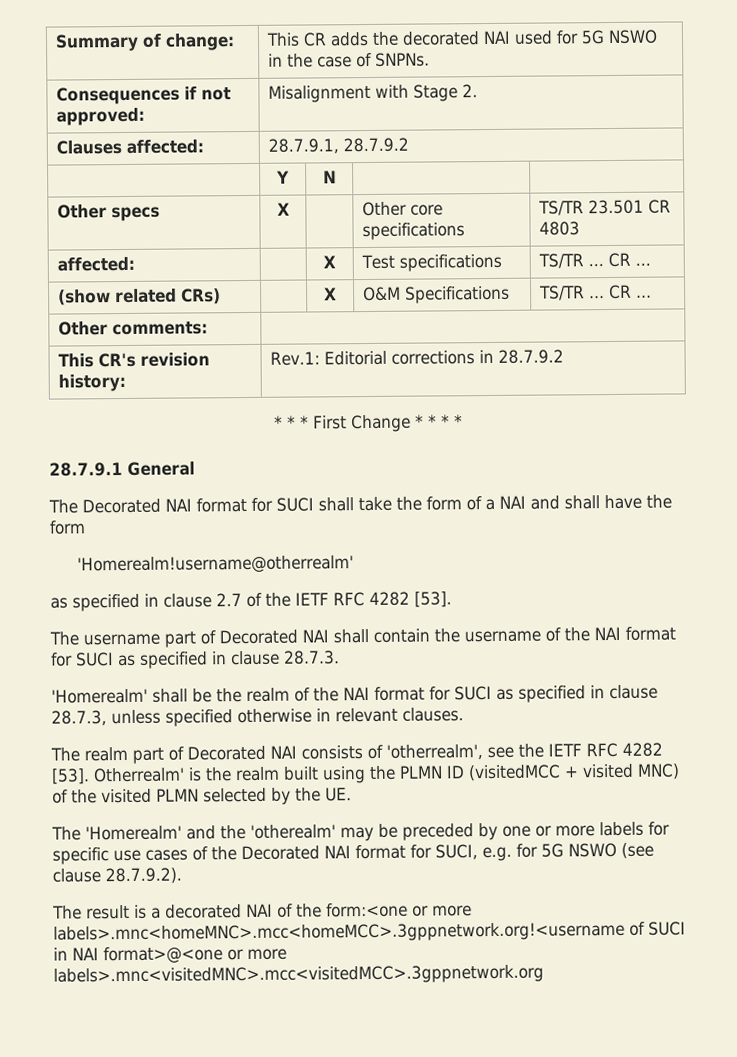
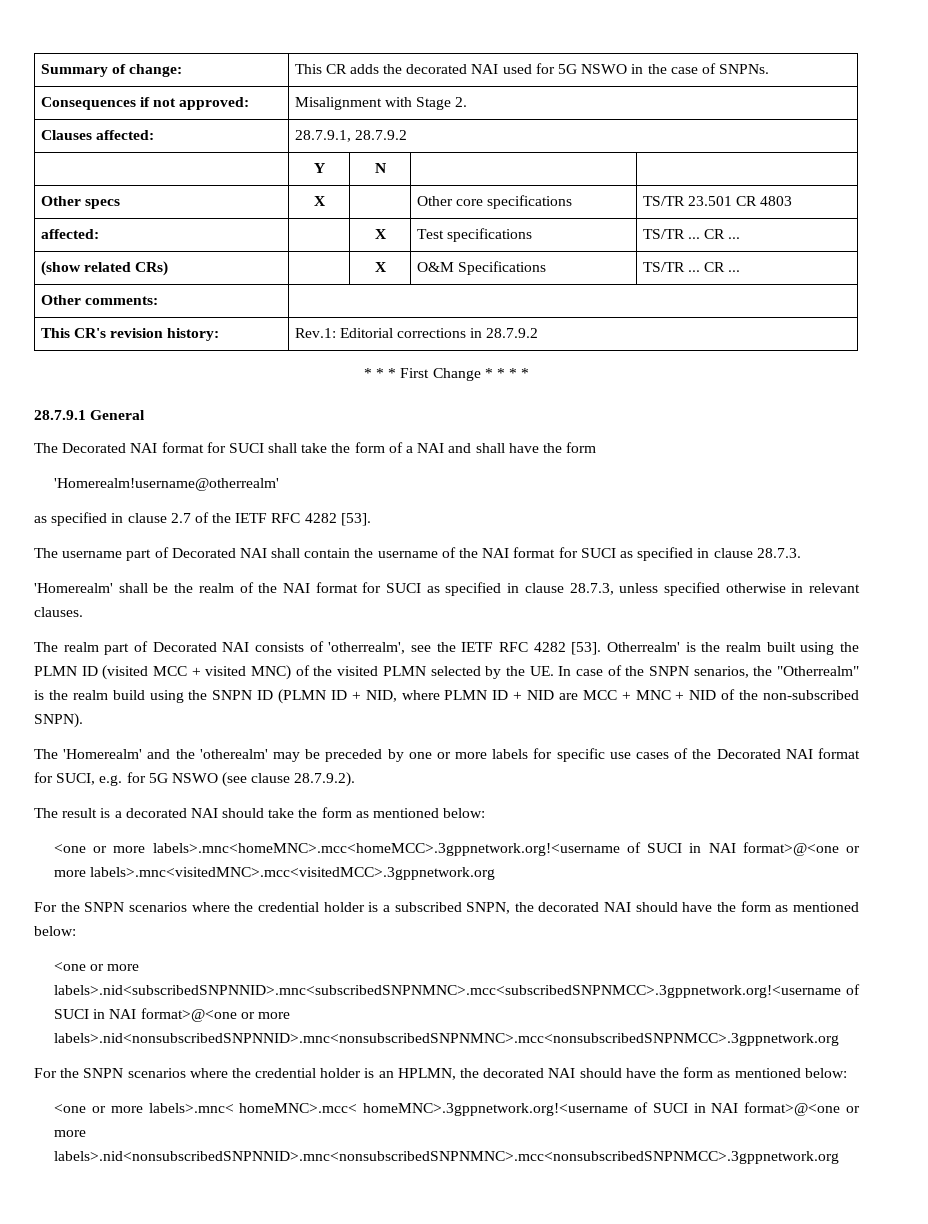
- Otherrealm' is the realm built using the PLMN ID (visitedMCC + visited MNC) of the visited PLMN selected by the UE.
+ Otherrealm' is the realm built using the PLMN ID (visited MCC + visited MNC) of the visited PLMN selected by the UE. In case of the SNPN senarios, the "Otherrealm" is the realm build using the SNPN ID (PLMN ID + NID, where PLMN ID + NID are MCC + MNC + NID of the non-subscribed SNPN).
- The result is a decorated NAI of the form:<one or more labels>.mnc<homeMNC>.mcc<homeMCC>.3gppnetwork.org!<username of SUCI in NAI format>@<one or more labels>.mnc<visitedMNC>.mcc<visitedMCC>.3gppnetwork.org
+ The result is a decorated NAI should take the form as mentioned below:
+ <one or more labels>.mnc<homeMNC>.mcc<homeMCC>.3gppnetwork.org!<username of SUCI in NAI format>@<one or more labels>.mnc<visitedMNC>.mcc<visitedMCC>.3gppnetwork.org
+ For the SNPN scenarios where the credential holder is a subscribed SNPN, the decorated NAI should have the form as mentioned below:
+ <one or more labels>.nid<subscribedSNPNNID>.mnc<subscribedSNPNMNC>.mcc<subscribedSNPNMCC>.3gppnetwork.org!<username of SUCI in NAI format>@<one or more labels>.nid<nonsubscribedSNPNNID>.mnc<nonsubscribedSNPNMNC>.mcc<nonsubscribedSNPNMCC>.3gppnetwork.org
+ For the SNPN scenarios where the credential holder is an HPLMN, the decorated NAI should have the form as mentioned below:
+ <one or more labels>.mnc< homeMNC>.mcc< homeMNC>.3gppnetwork.org!<username of SUCI in NAI format>@<one or more labels>.nid<nonsubscribedSNPNNID>.mnc<nonsubscribedSNPNMNC>.mcc<nonsubscribedSNPNMCC>.3gppnetwork.org

